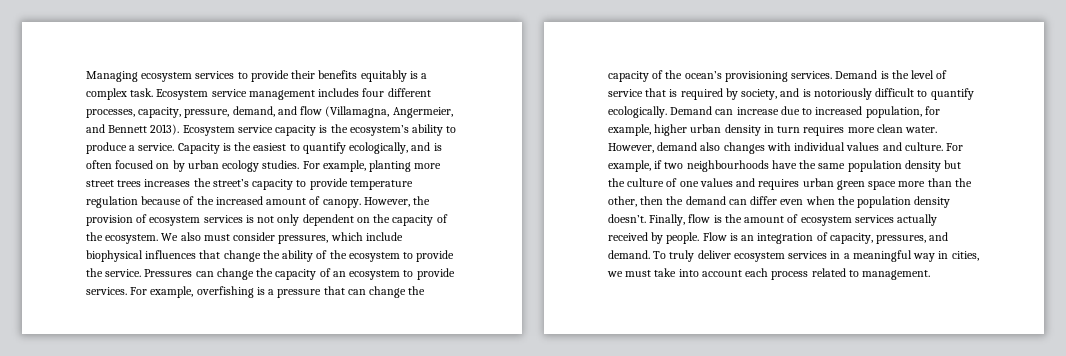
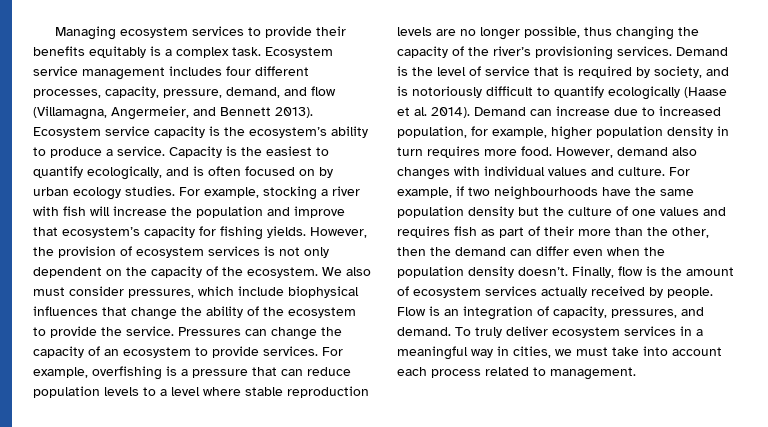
- For example, planting more street trees increases the street’s capacity to provide temperature regulation because of the increased amount of canopy.
+ For example, stocking a river with fish will increase the population and improve that ecosystem’s capacity for fishing yields.
- For example, overfishing is a pressure that can change the capacity of the ocean’s provisioning services.
+ For example, overfishing is a pressure that can reduce population levels to a level where stable reproduction levels are no longer possible, thus changing the capacity of the river’s provisioning services.
- Demand is the level of service that is required by society, and is notoriously difficult to quantify ecologically.
+ Demand is the level of service that is required by society, and is notoriously difficult to quantify ecologically (Haase et al. 2014).
- Demand can increase due to increased population, for example, higher urban density in turn requires more clean water.
+ Demand can increase due to increased population, for example, higher population density in turn requires more food.
- For example, if two neighbourhoods have the same population density but the culture of one values and requires urban green space more than the other, then the demand can differ even when the population density doesn’t.
+ For example, if two neighbourhoods have the same population density but the culture of one values and requires fish as part of their more than the other, then the demand can differ even when the population density doesn’t.

